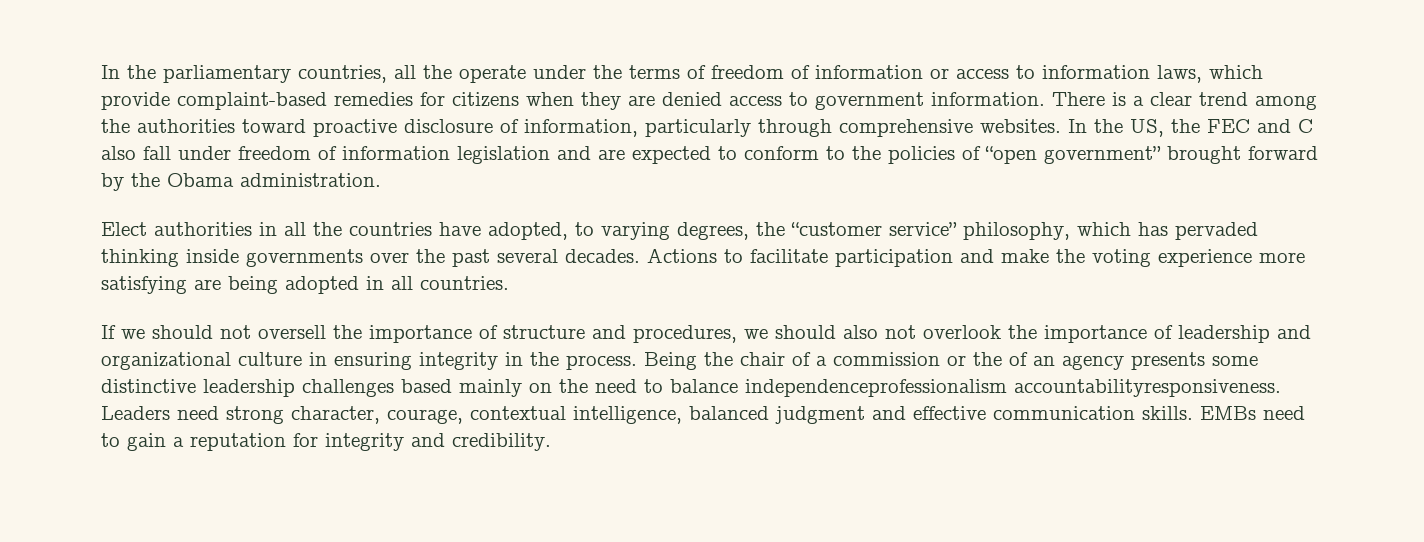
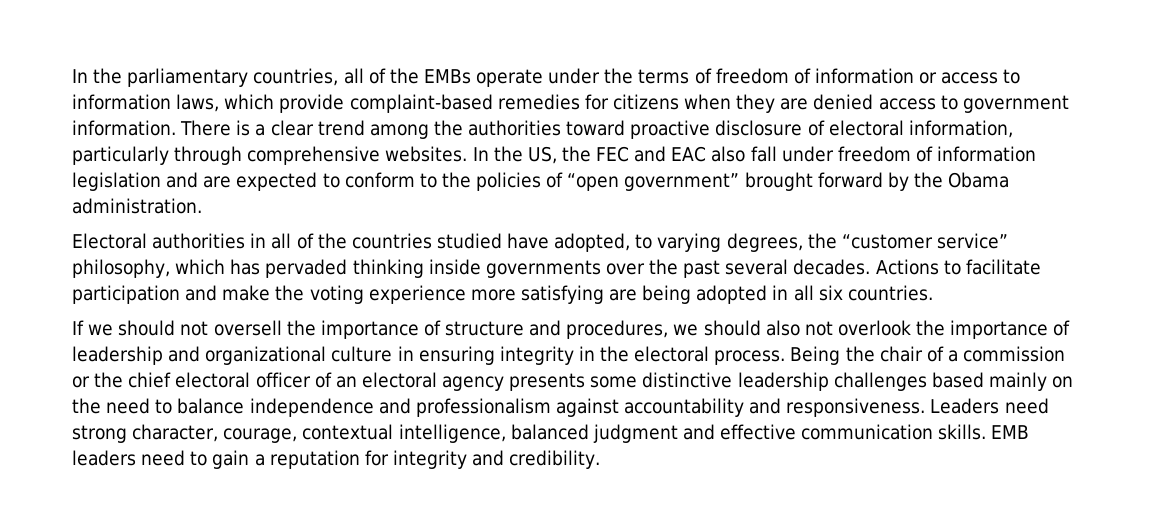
- In the parliamentary countries, all the operate under the terms of freedom of information or access to information laws, which provide complaint-based remedies for citizens when they are denied access to government information.
+ In the parliamentary countries, all of the EMBs operate under the terms of freedom of information or access to information laws, which provide complaint-based remedies for citizens when they are denied access to government information.
- There is a clear trend among the authorities toward proactive disclosure of information, particularly through comprehensive websites.
+ There is a clear trend among the authorities toward proactive disclosure of electoral information, particularly through comprehensive websites.
- In the US, the FEC and C also fall under freedom of information legislation and are expected to conform to the policies of “open government” brought forward by the Obama administration.
+ In the US, the FEC and EAC also fall under freedom of information legislation and are expected to conform to the policies of “open government” brought forward by the Obama administration.
- Elect authorities in all the countries have adopted, to varying degrees, the “customer service” philosophy, which has pervaded thinking inside governments over the past several decades.
+ Electoral authorities in all of the countries studied have adopted, to varying degrees, the “customer service” philosophy, which has pervaded thinking inside governments over the past several decades.
- Actions to facilitate participation and make the voting experience more satisfying are being adopted in all countries.
+ Actions to facilitate participation and make the voting experience more satisfying are being adopted in all six countries.
- If we should not oversell the importance of structure and procedures, we should also not overlook the importance of leadership and organizational culture in ensuring integrity in the process.
+ If we should not oversell the importance of structure and procedures, we should also not overlook the importance of leadership and organizational culture in ensuring integrity in the electoral process.
- Being the chair of a commission or the of an agency presents some distinctive leadership challenges based mainly on the need to balance independenceprofessionalism accountabilityresponsiveness.
+ Being the chair of a commission or the chief electoral officer of an electoral agency presents some distinctive leadership challenges based mainly on the need to balance independence and professionalism against accountability and responsiveness.
- EMBs need to gain a reputation for integrity and credibility.
+ EMB leaders need to gain a reputation for integrity and credibility.

